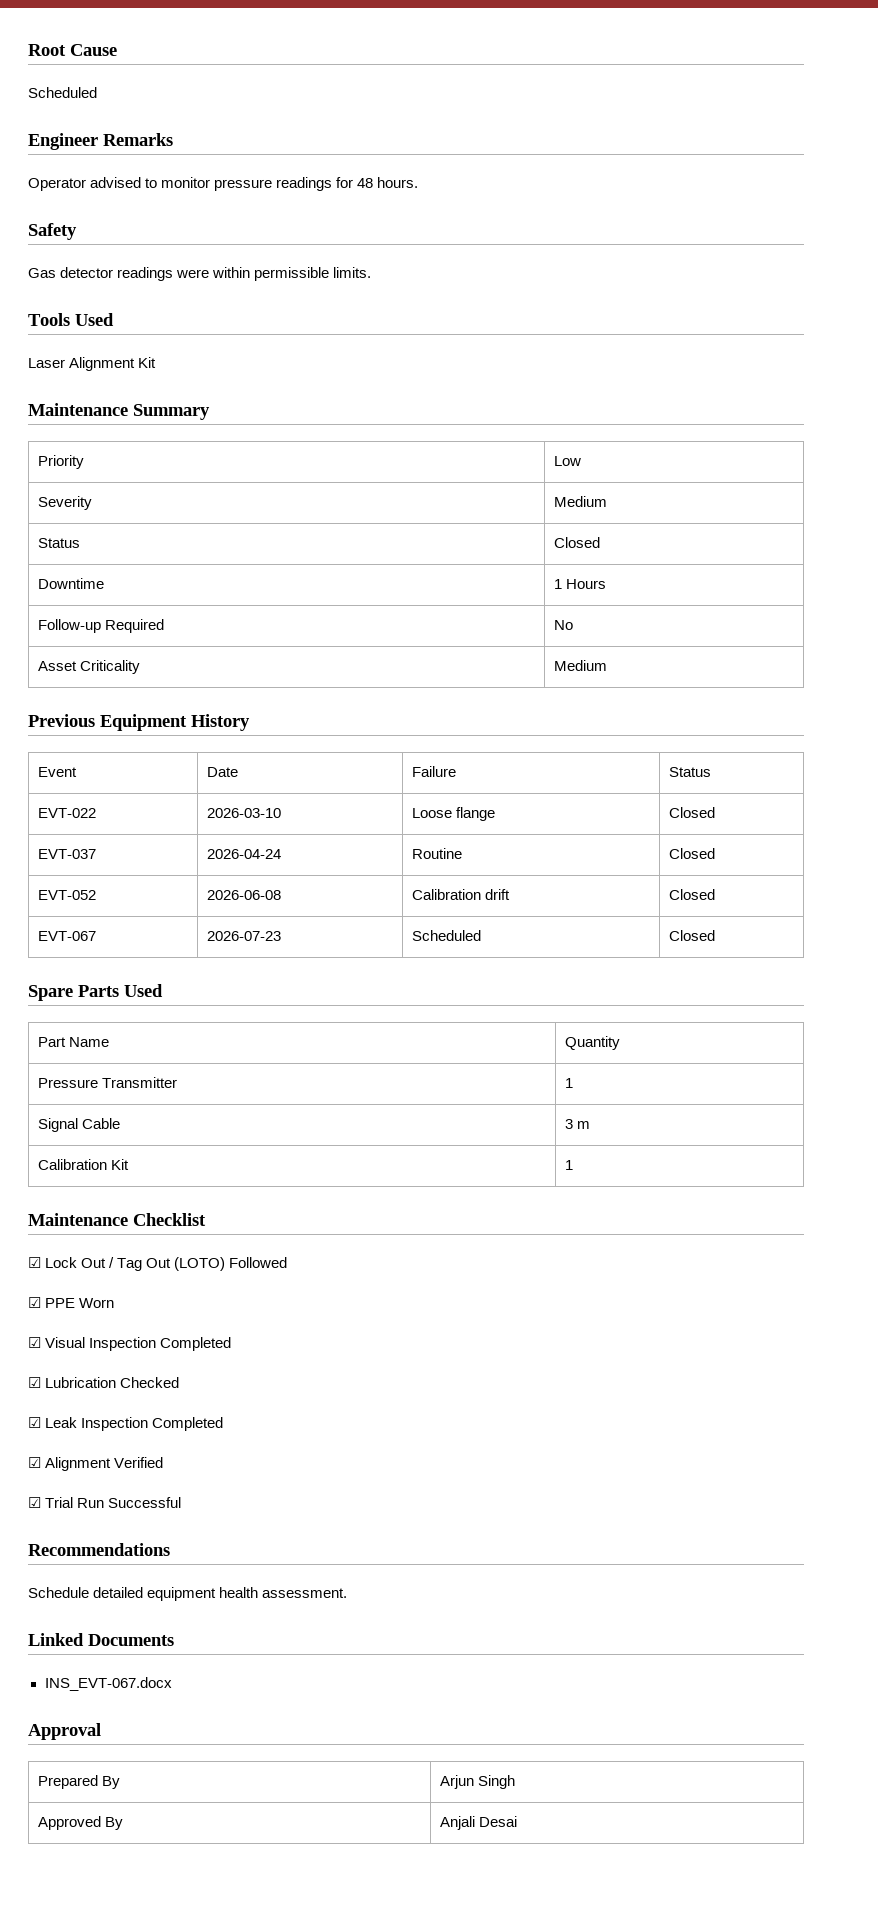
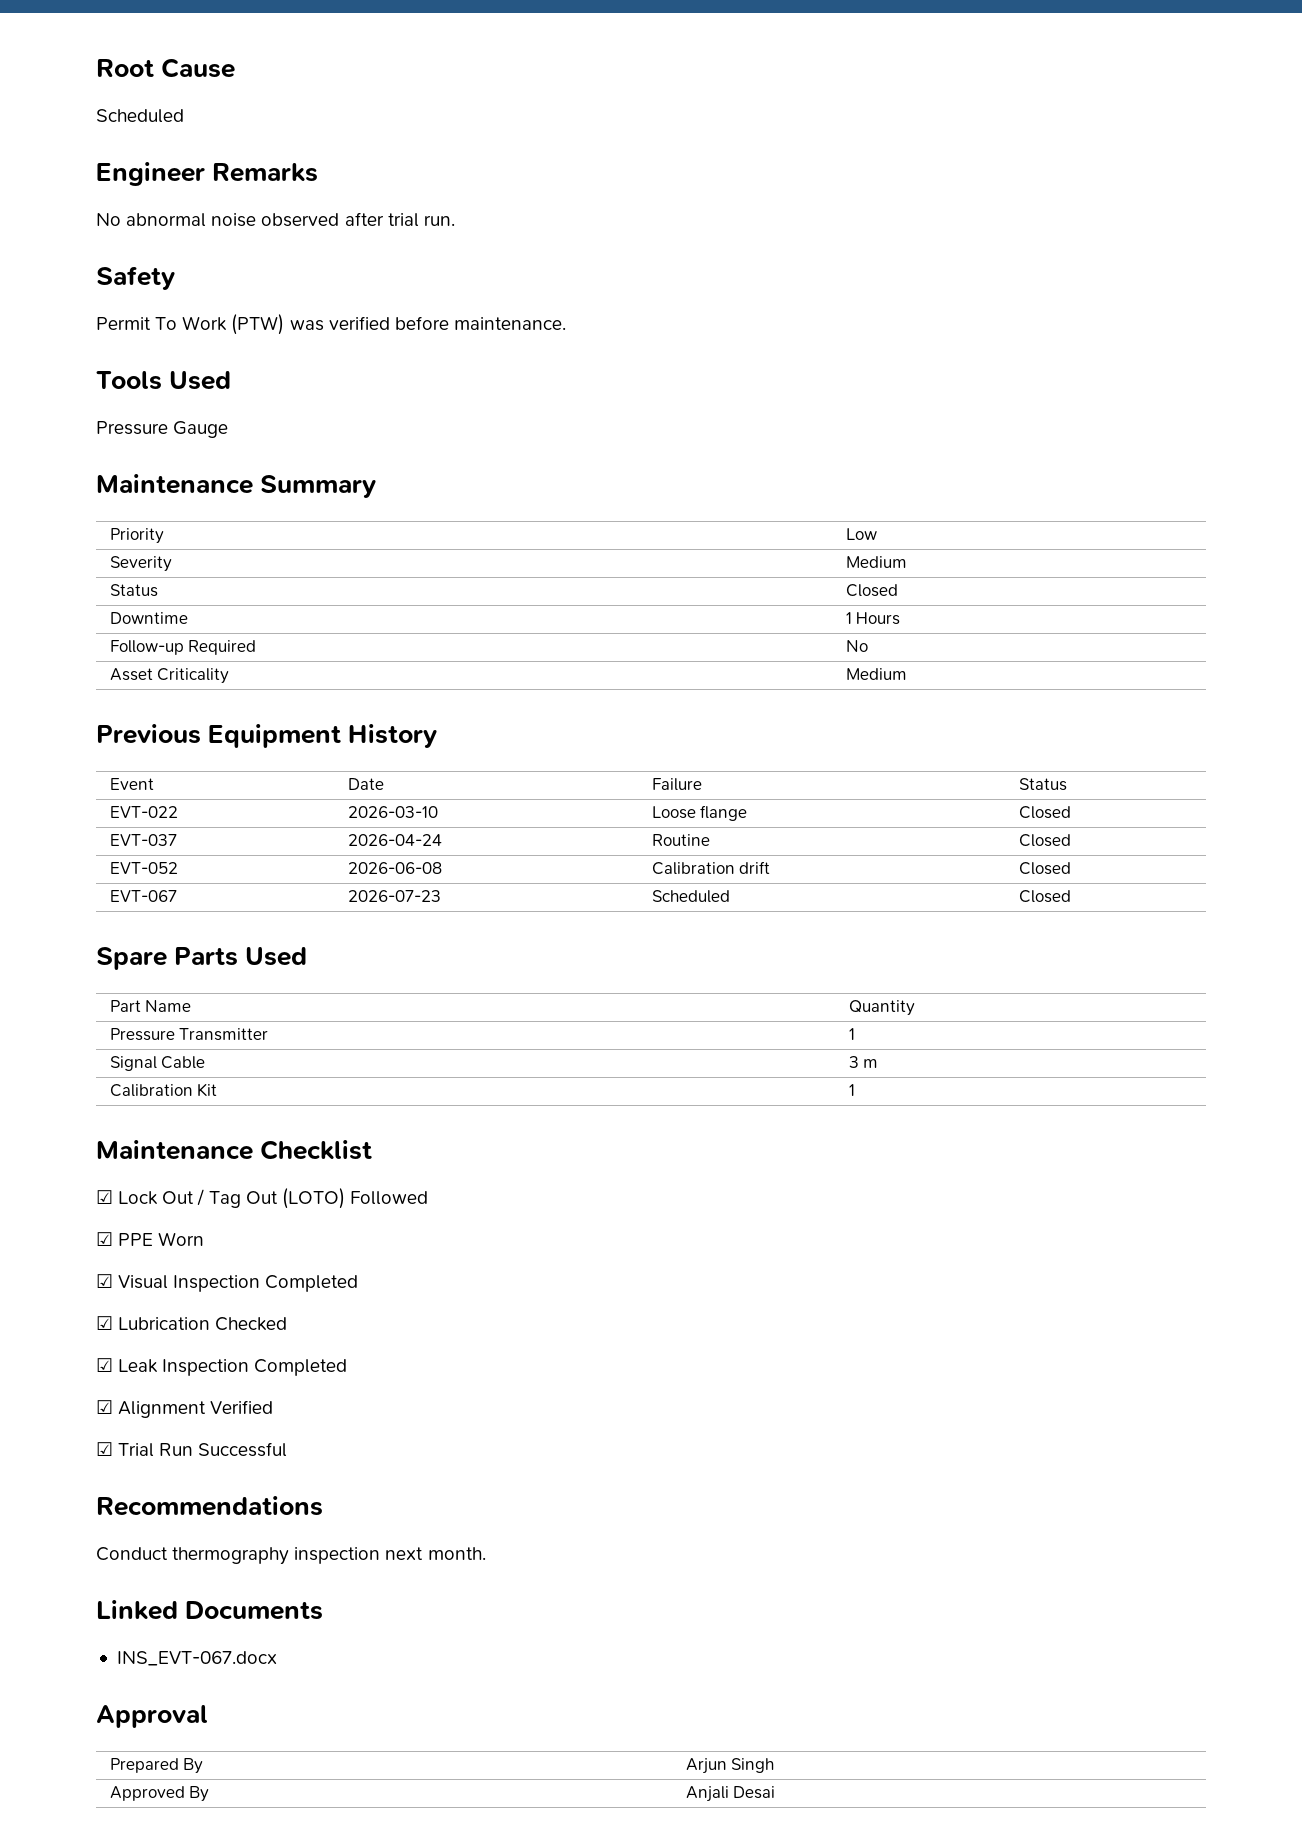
- Operator advised to monitor pressure readings for 48 hours.
+ No abnormal noise observed after trial run.
  Safety
- Gas detector readings were within permissible limits.
+ Permit To Work (PTW) was verified before maintenance.
- Laser Alignment Kit
+ Pressure Gauge
- Schedule detailed equipment health assessment.
+ Conduct thermography inspection next month.

